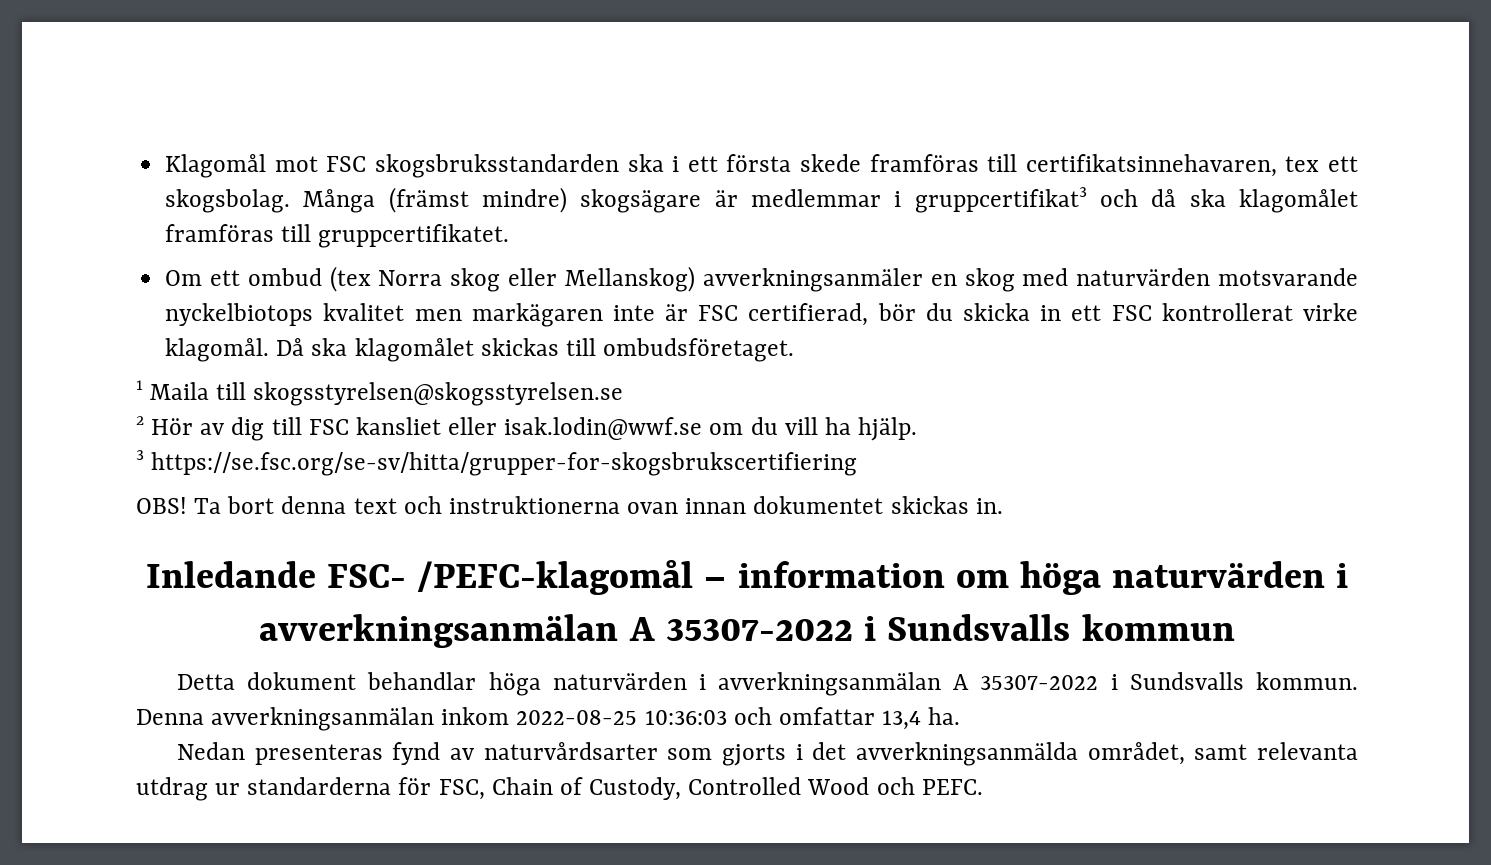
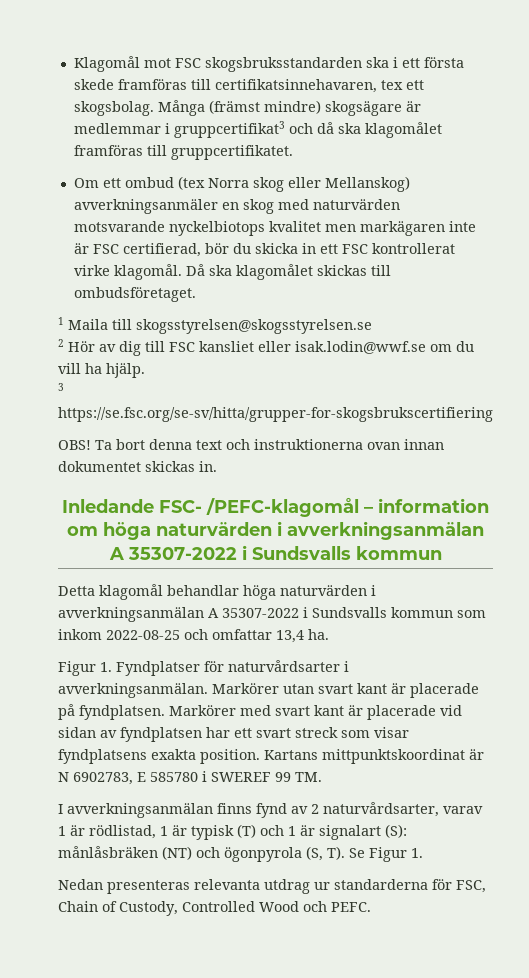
- Detta dokument behandlar höga naturvärden i avverkningsanmälan A 35307-2022 i Sundsvalls kommun. Denna avverkningsanmälan inkom 2022-08-25 10:36:03 och omfattar 13,4 ha.
+ Detta klagomål behandlar höga naturvärden i avverkningsanmälan A 35307-2022 i Sundsvalls kommun som inkom 2022-08-25 och omfattar 13,4 ha.
- Nedan presenteras fynd av naturvårdsarter som gjorts i det avverkningsanmälda området, samt relevanta utdrag ur standarderna för FSC, Chain of Custody, Controlled Wood och PEFC.
+ Figur 1. Fyndplatser för naturvårdsarter i avverkningsanmälan. Markörer utan svart kant är placerade på fyndplatsen. Markörer med svart kant är placerade vid sidan av fyndplatsen har ett svart streck som visar fyndplatsens exakta position. Kartans mittpunktskoordinat är N 6902783, E 585780 i SWEREF 99 TM.
+ I avverkningsanmälan finns fynd av 2 naturvårdsarter, varav 1 är rödlistad, 1 är typisk (T) och 1 är signalart (S): månlåsbräken (NT) och ögonpyrola (S, T). Se Figur 1.
+ Nedan presenteras relevanta utdrag ur standarderna för FSC, Chain of Custody, Controlled Wood och PEFC.

